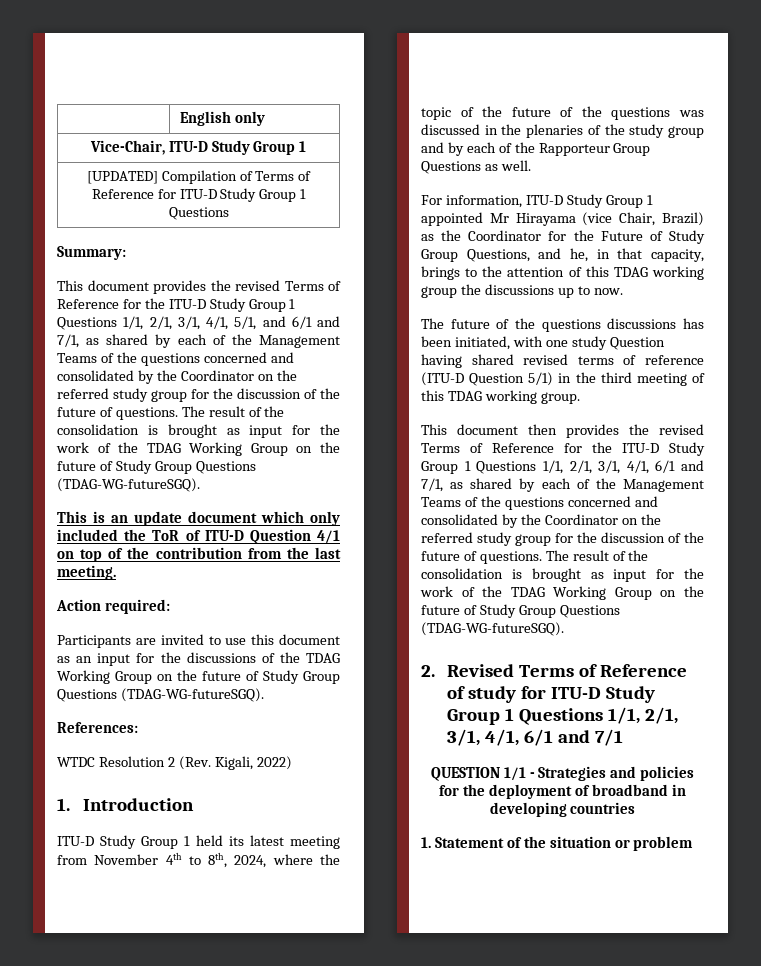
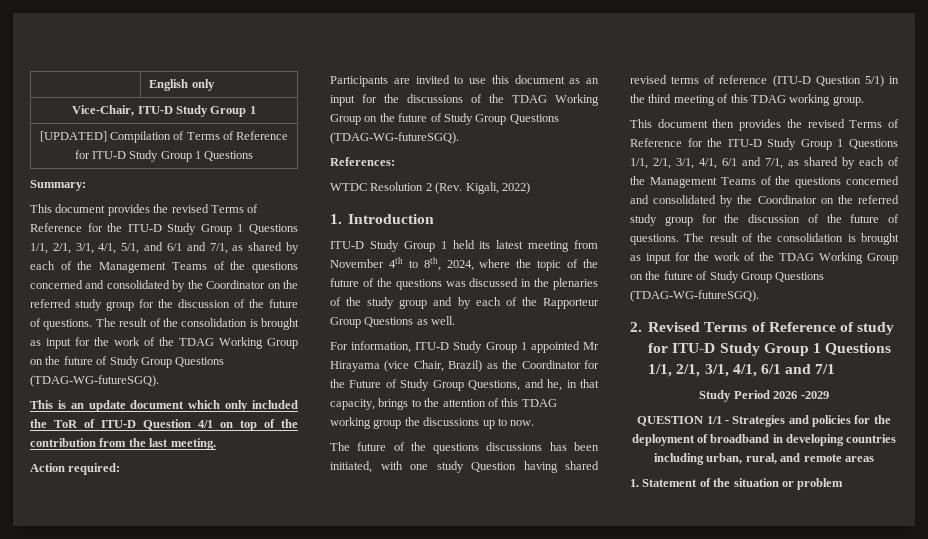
+ Study Period 2026 -2029
- QUESTION 1/1 - Strategies and policies for the deployment of broadband in developing countries
+ QUESTION 1/1 - Strategies and policies for the deployment of broadband in developing countries including urban, rural, and remote areas

